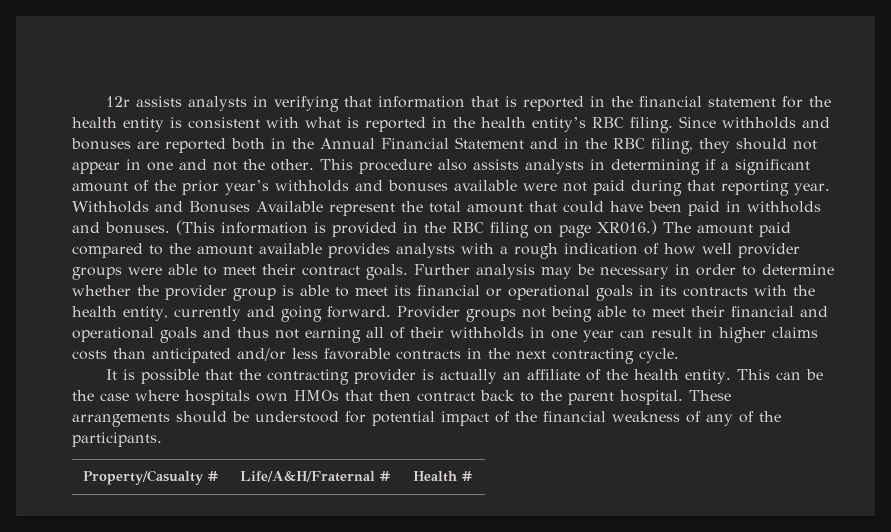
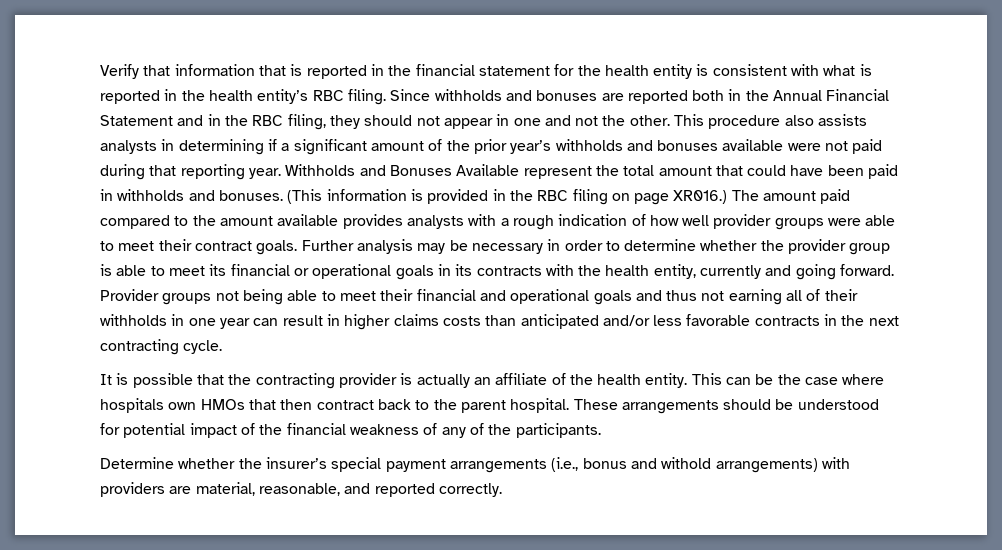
- 12r assists analysts in verifying that information that is reported in the financial statement for the health entity is consistent with what is reported in the health entity’s RBC filing.
+ Verify that information that is reported in the financial statement for the health entity is consistent with what is reported in the health entity’s RBC filing.
- Property/Casualty # | Life/A&H/Fraternal # | Health #
+ Determine whether the insurer’s special payment arrangements (i.e., bonus and withold arrangements) with providers are material, reasonable, and reported correctly.

